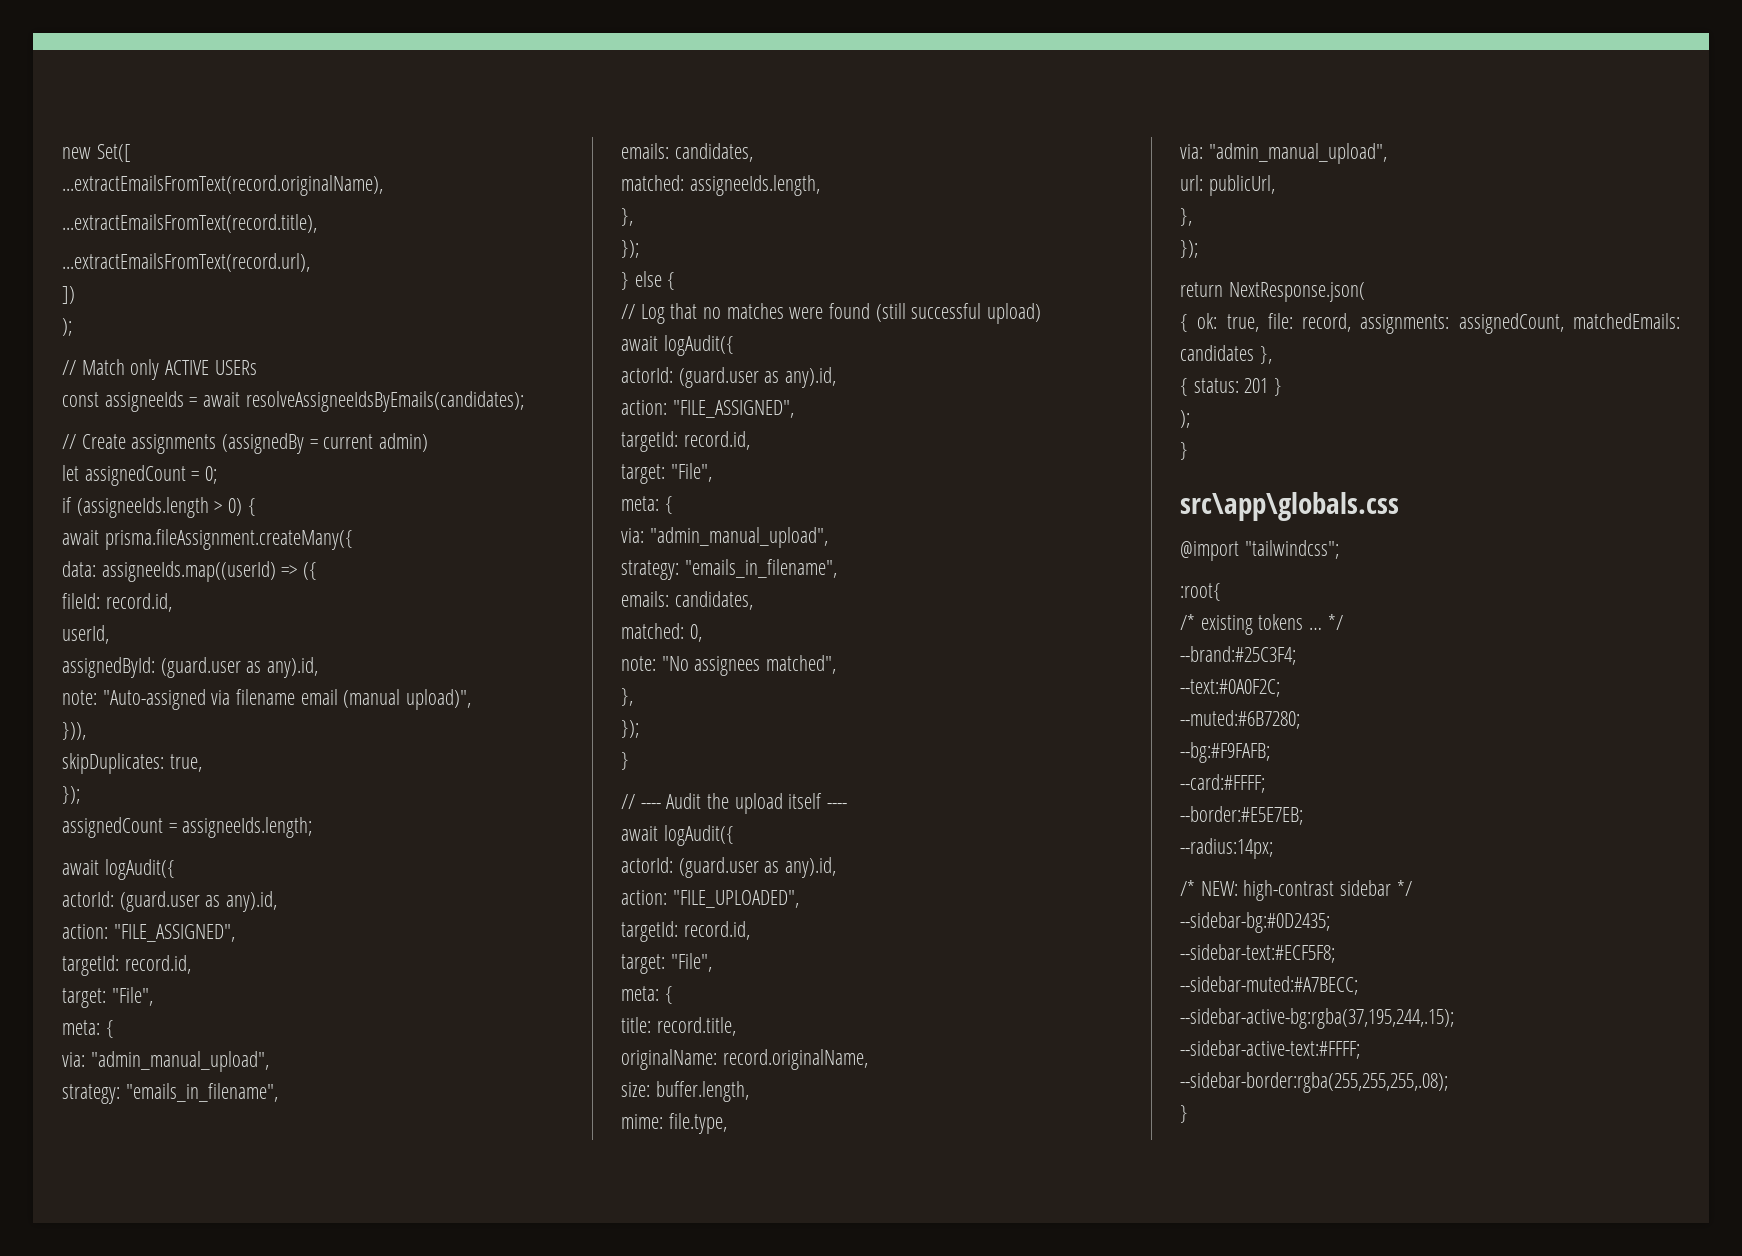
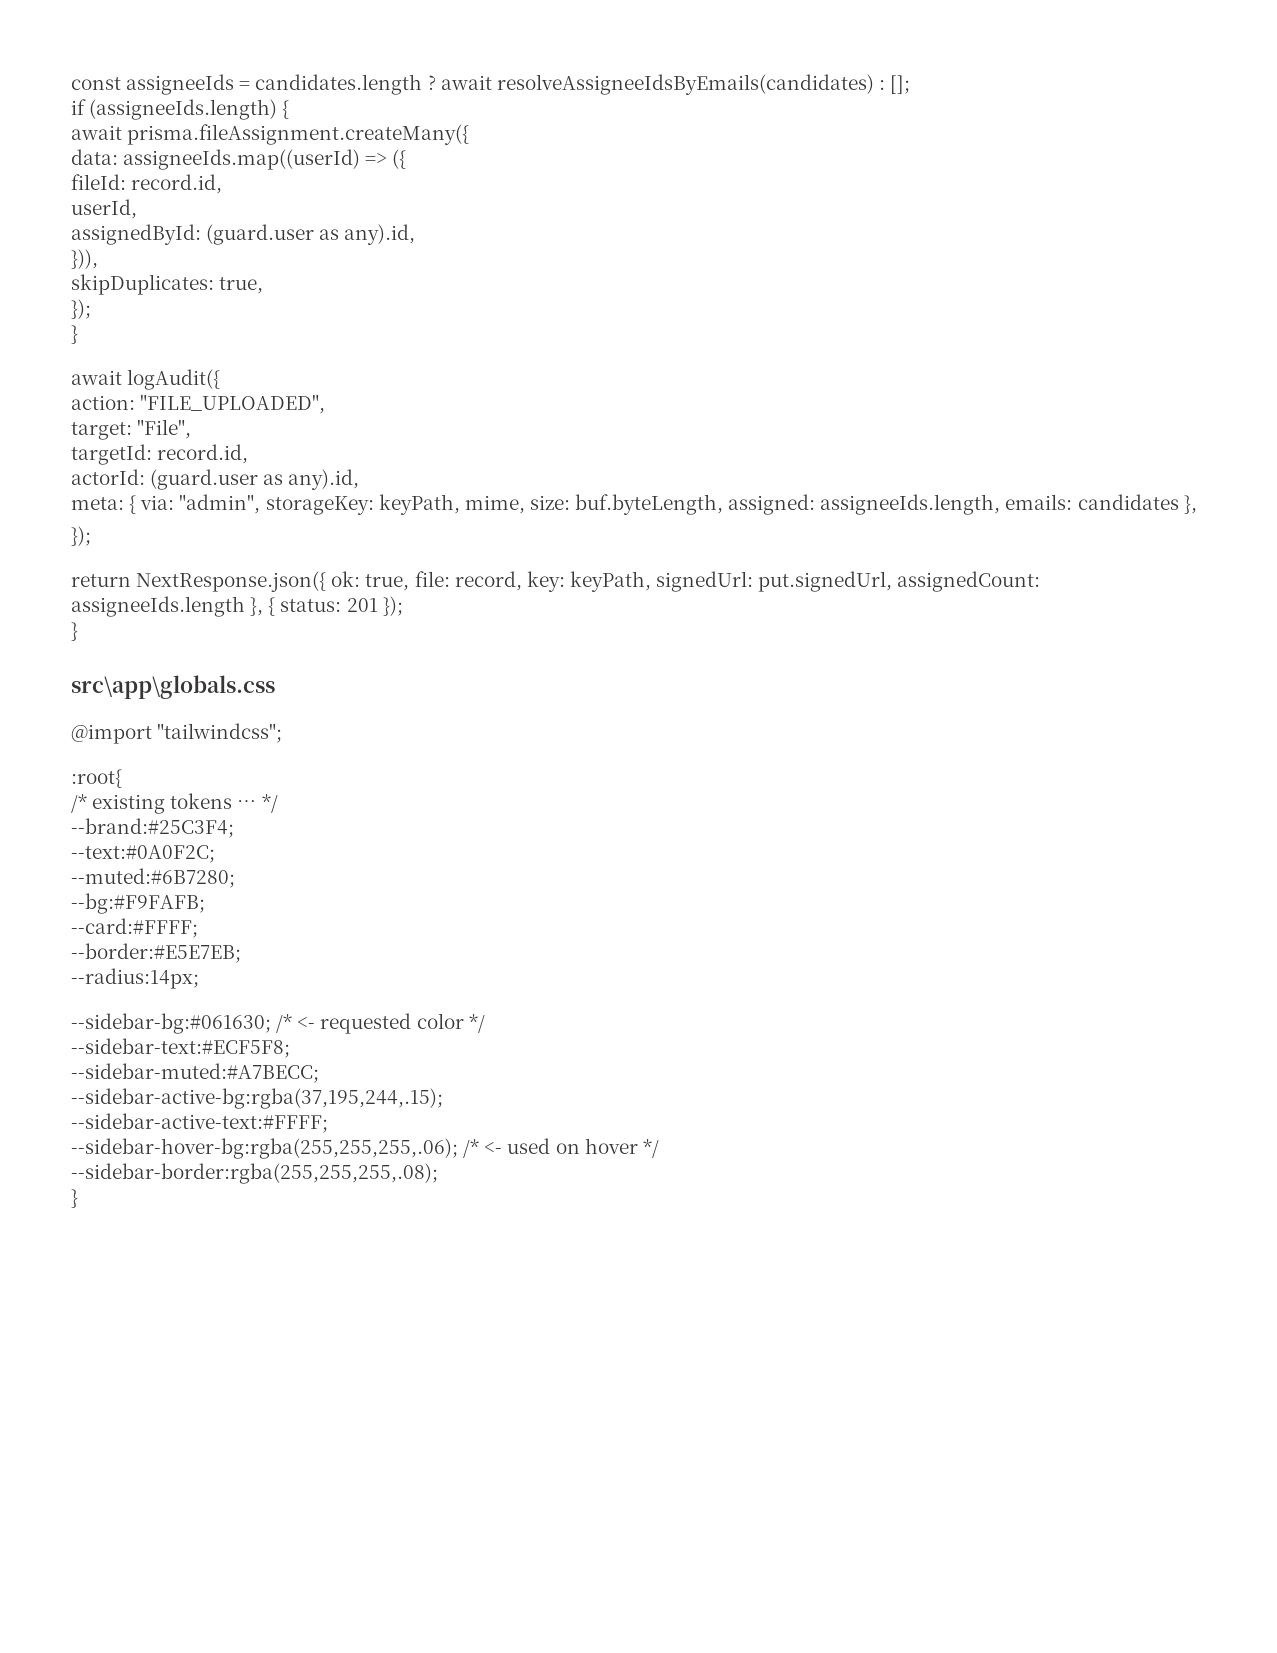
- new Set([
- ...extractEmailsFromText(record.originalName),
- ...extractEmailsFromText(record.title),
- ...extractEmailsFromText(record.url),
- ])
- );
- // Match only ACTIVE USERs
- const assigneeIds = await resolveAssigneeIdsByEmails(candidates);
- // Create assignments (assignedBy = current admin)
- let assignedCount = 0;
- if (assigneeIds.length > 0) {
+ const assigneeIds = candidates.length ? await resolveAssigneeIdsByEmails(candidates) : [];
+ if (assigneeIds.length) {
- note: "Auto-assigned via filename email (manual upload)",
  skipDuplicates: true,
  });
- assignedCount = assigneeIds.length;
+ }
  await logAudit({
+ action: "FILE_UPLOADED",
+ target: "File",
+ targetId: record.id,
  actorId: (guard.user as any).id,
- action: "FILE_ASSIGNED",
- targetId: record.id,
- target: "File",
- meta: {
- via: "admin_manual_upload",
- strategy: "emails_in_filename",
- emails: candidates,
- matched: assigneeIds.length,
- },
- });
- } else {
- // Log that no matches were found (still successful upload)
- await logAudit({
- actorId: (guard.user as any).id,
- action: "FILE_ASSIGNED",
- targetId: record.id,
- target: "File",
- meta: {
- via: "admin_manual_upload",
- strategy: "emails_in_filename",
- emails: candidates,
- matched: 0,
- note: "No assignees matched",
- },
- });
- }
- // ---- Audit the upload itself ----
- await logAudit({
- actorId: (guard.user as any).id,
- action: "FILE_UPLOADED",
- targetId: record.id,
- target: "File",
- meta: {
- title: record.title,
- originalName: record.originalName,
- size: buffer.length,
- mime: file.type,
- via: "admin_manual_upload",
- url: publicUrl,
- },
+ meta: { via: "admin", storageKey: keyPath, mime, size: buf.byteLength, assigned: assigneeIds.length, emails: candidates },
- return NextResponse.json(
- { ok: true, file: record, assignments: assignedCount, matchedEmails: candidates },
- { status: 201 }
- );
+ return NextResponse.json({ ok: true, file: record, key: keyPath, signedUrl: put.signedUrl, assignedCount: assigneeIds.length }, { status: 201 });
- /* NEW: high-contrast sidebar */
- --sidebar-bg:#0D2435;
+ --sidebar-bg:#061630; /* <- requested color */
+ --sidebar-hover-bg:rgba(255,255,255,.06); /* <- used on hover */

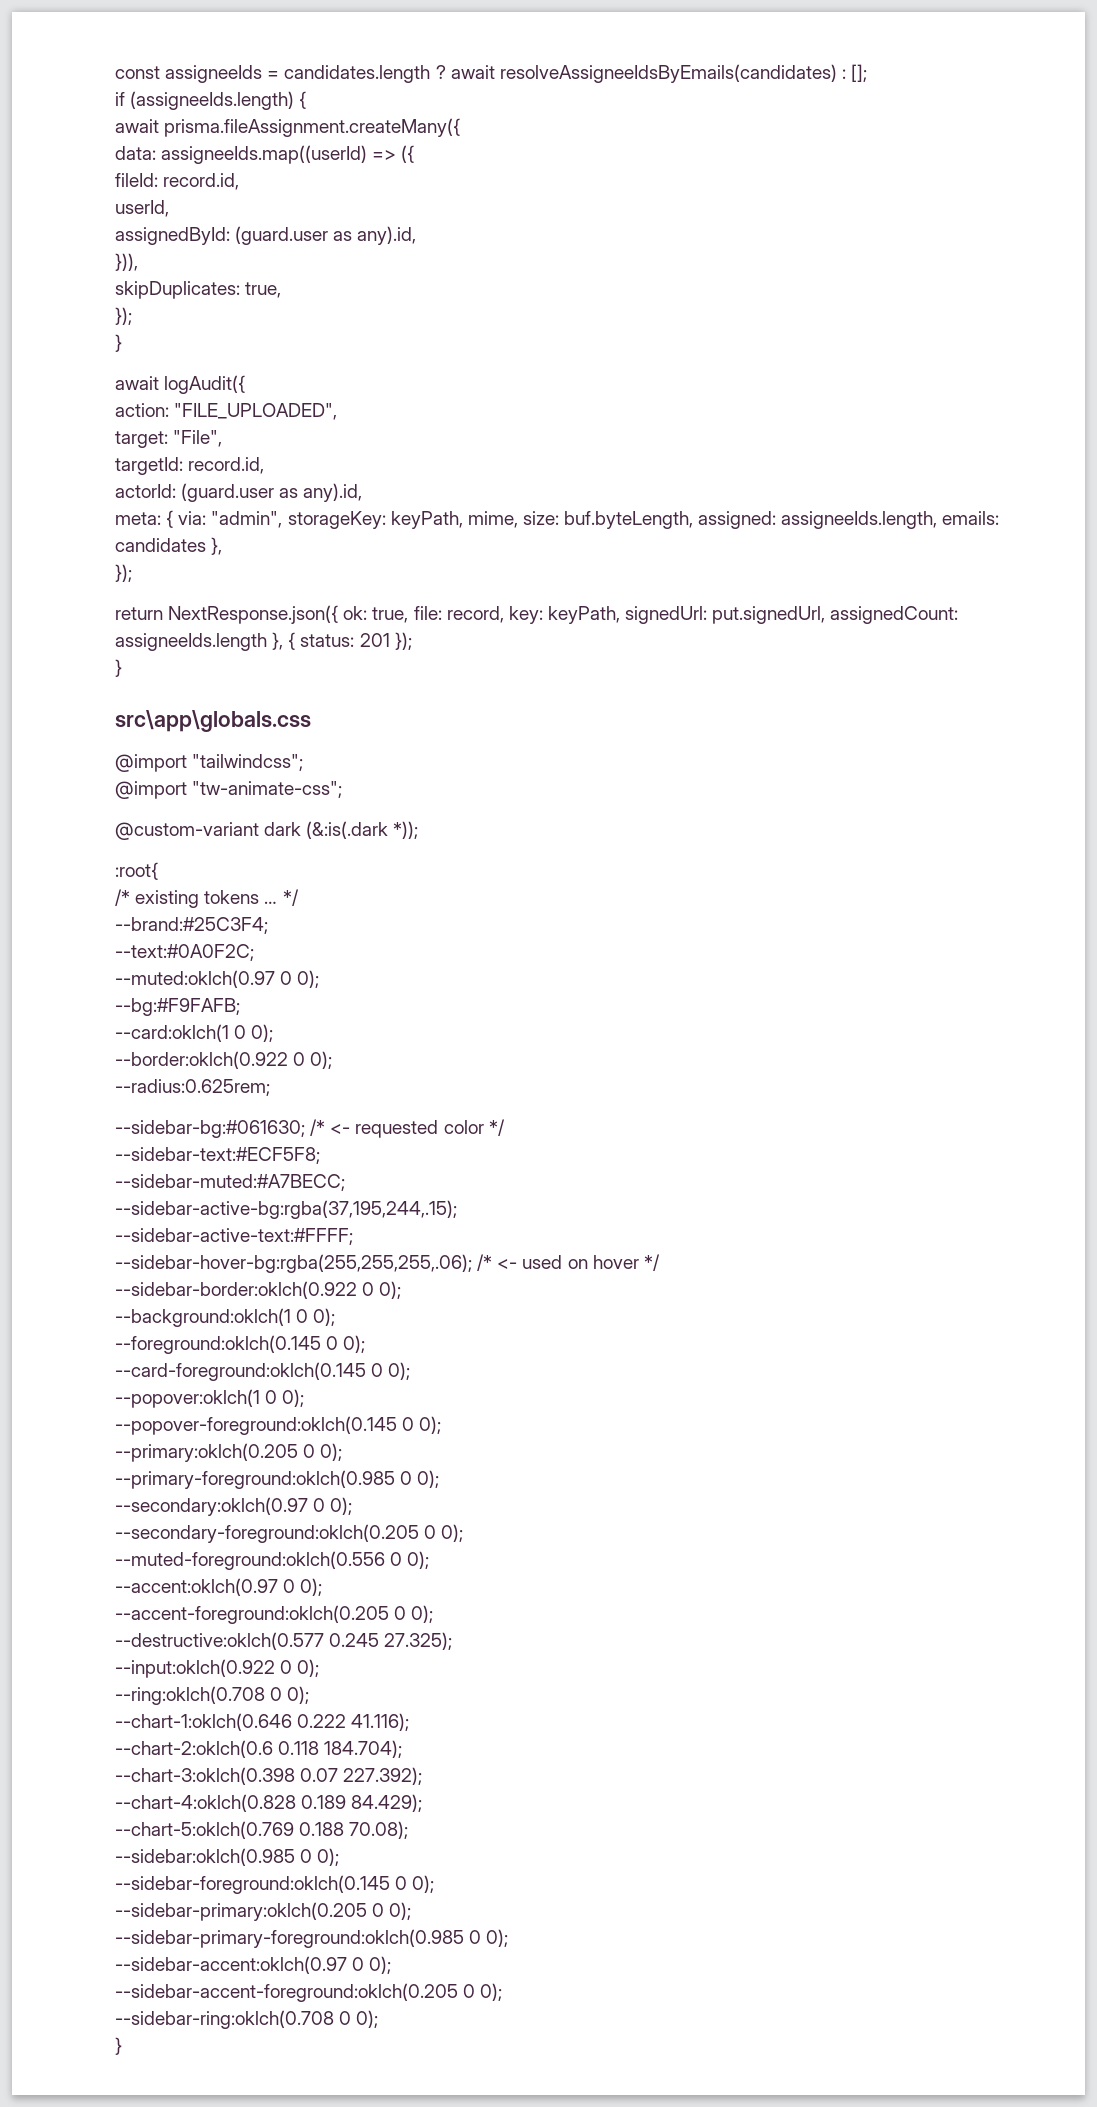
+ @import "tw-animate-css";
+ @custom-variant dark (&:is(.dark *));
- --muted:#6B7280;
+ --muted:oklch(0.97 0 0);
  --bg:#F9FAFB;
- --card:#FFFF;
- --border:#E5E7EB;
- --radius:14px;
+ --card:oklch(1 0 0);
+ --border:oklch(0.922 0 0);
+ --radius:0.625rem;
- --sidebar-border:rgba(255,255,255,.08);
+ --sidebar-border:oklch(0.922 0 0);
+ --background:oklch(1 0 0);
+ --foreground:oklch(0.145 0 0);
+ --card-foreground:oklch(0.145 0 0);
+ --popover:oklch(1 0 0);
+ --popover-foreground:oklch(0.145 0 0);
+ --primary:oklch(0.205 0 0);
+ --primary-foreground:oklch(0.985 0 0);
+ --secondary:oklch(0.97 0 0);
+ --secondary-foreground:oklch(0.205 0 0);
+ --muted-foreground:oklch(0.556 0 0);
+ --accent:oklch(0.97 0 0);
+ --accent-foreground:oklch(0.205 0 0);
+ --destructive:oklch(0.577 0.245 27.325);
+ --input:oklch(0.922 0 0);
+ --ring:oklch(0.708 0 0);
+ --chart-1:oklch(0.646 0.222 41.116);
+ --chart-2:oklch(0.6 0.118 184.704);
+ --chart-3:oklch(0.398 0.07 227.392);
+ --chart-4:oklch(0.828 0.189 84.429);
+ --chart-5:oklch(0.769 0.188 70.08);
+ --sidebar:oklch(0.985 0 0);
+ --sidebar-foreground:oklch(0.145 0 0);
+ --sidebar-primary:oklch(0.205 0 0);
+ --sidebar-primary-foreground:oklch(0.985 0 0);
+ --sidebar-accent:oklch(0.97 0 0);
+ --sidebar-accent-foreground:oklch(0.205 0 0);
+ --sidebar-ring:oklch(0.708 0 0);

